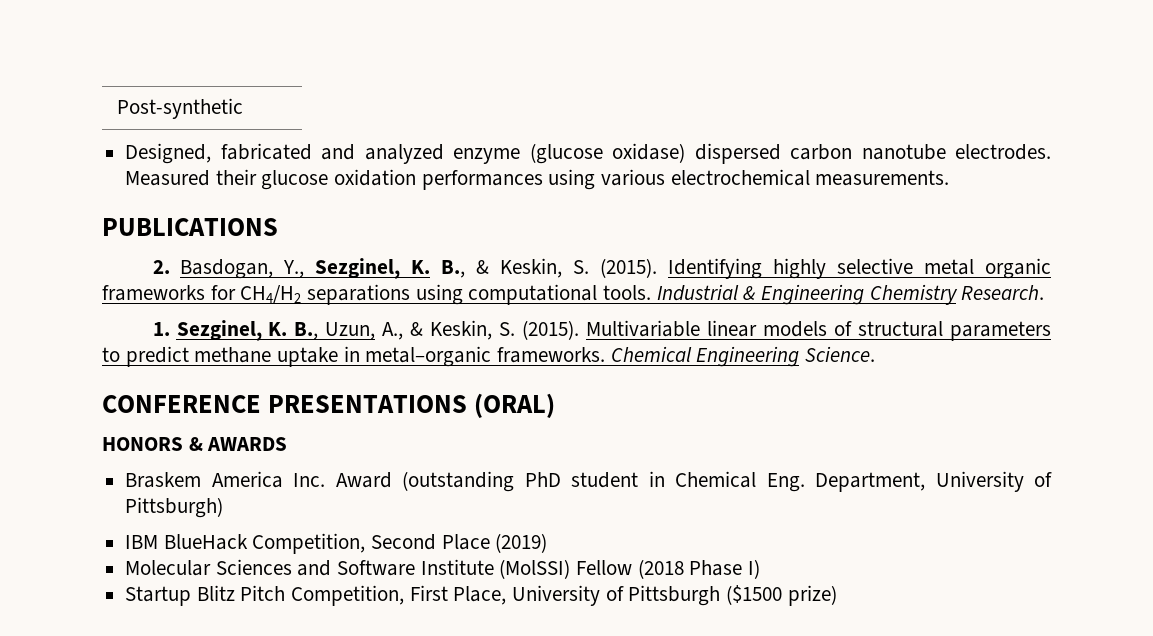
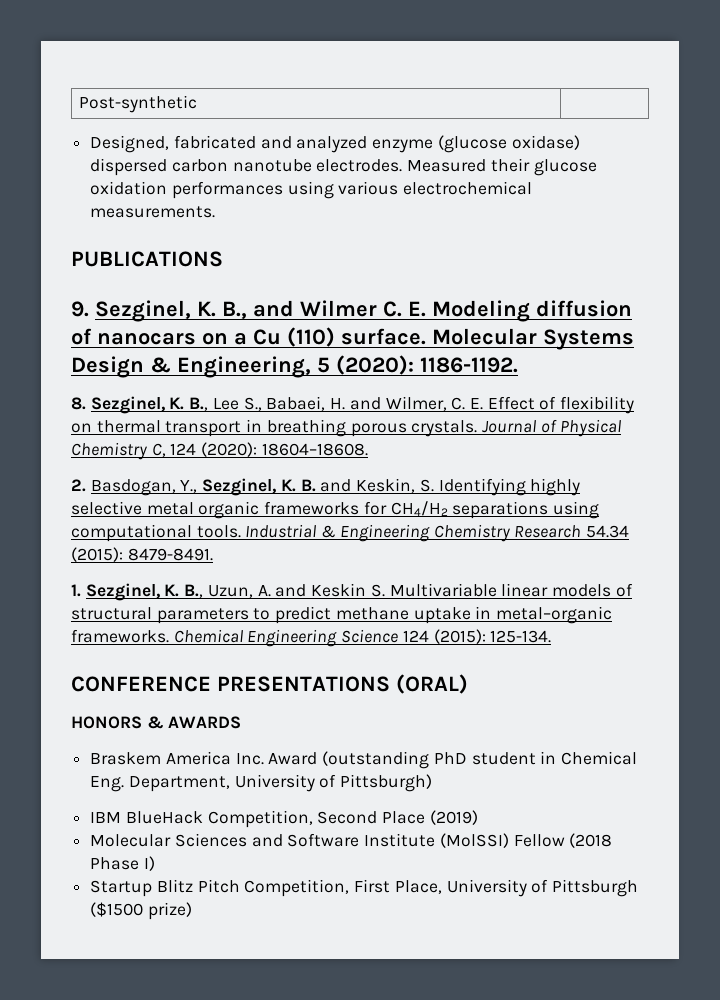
+ 9. Sezginel, K. B., and Wilmer C. E. Modeling diffusion of nanocars on a Cu (110) surface. Molecular Systems Design & Engineering, 5 (2020): 1186-1192.
+ 8. Sezginel, K. B., Lee S., Babaei, H. and Wilmer, C. E. Effect of flexibility on thermal transport in breathing porous crystals. Journal of Physical Chemistry C, 124 (2020): 18604–18608.
- 2. Basdogan, Y., Sezginel, K. B., & Keskin, S. (2015). Identifying highly selective metal organic frameworks for CH4/H2 separations using computational tools.
+ 2. Basdogan, Y., Sezginel, K. B. and Keskin, S. Identifying highly selective metal organic frameworks for CH4/H2 separations using computational tools.
- Industrial & Engineering Chemistry Research.
+ Industrial & Engineering Chemistry Research 54.34 (2015): 8479-8491.
- 1. Sezginel, K. B., Uzun, A., & Keskin, S. (2015). Multivariable linear models of structural parameters to predict methane uptake in metal–organic frameworks.
+ 1. Sezginel, K. B., Uzun, A. and Keskin S. Multivariable linear models of structural parameters to predict methane uptake in metal–organic frameworks.
- Chemical Engineering Science.
+ Chemical Engineering Science 124 (2015): 125-134.

